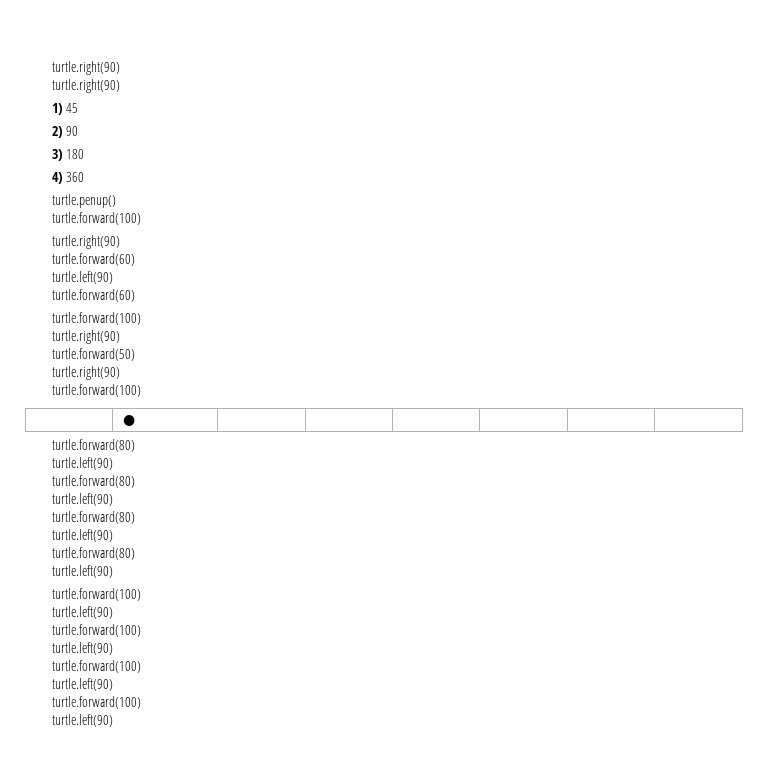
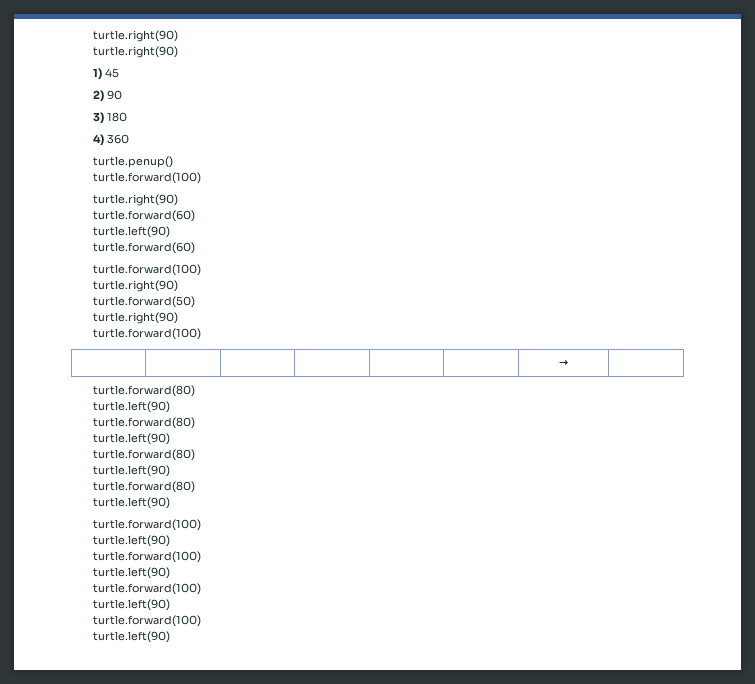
- | ● | | | | | |
+ | | | | | | → |

